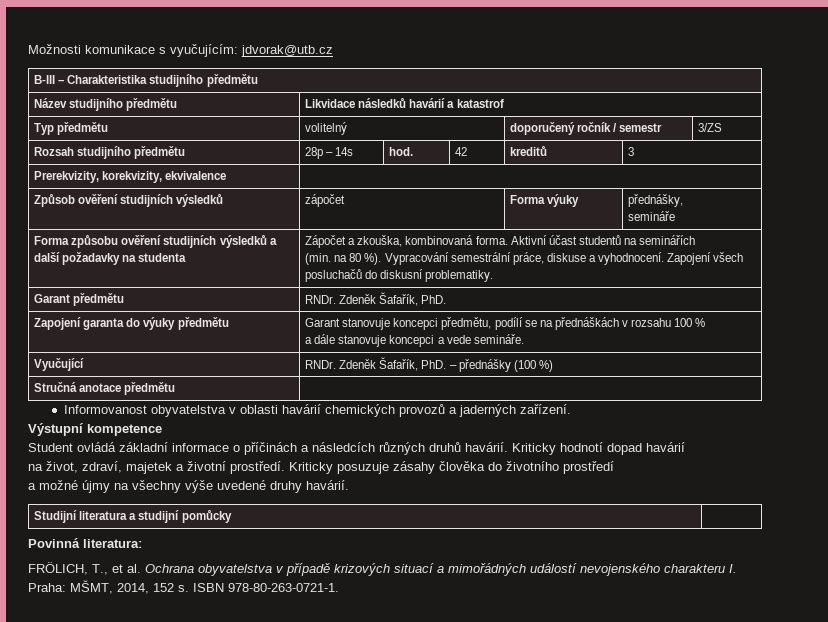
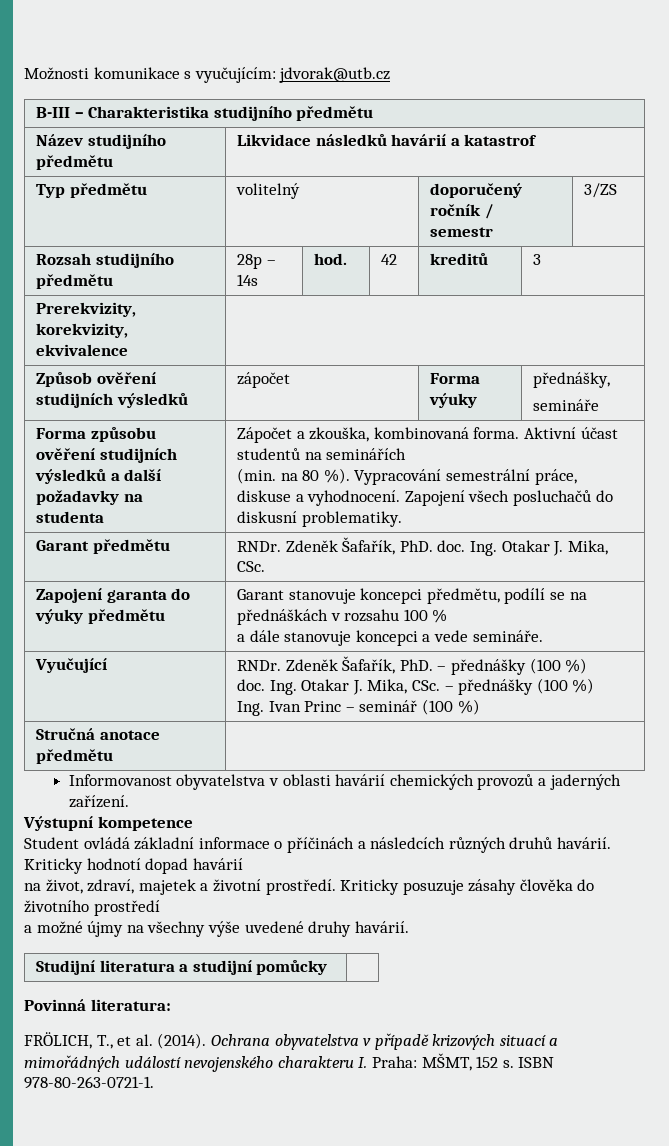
- Garant předmětu | RNDr. Zdeněk Šafařík, PhD.
+ Garant předmětu | RNDr. Zdeněk Šafařík, PhD. doc. Ing. Otakar J. Mika, CSc.
  Vyučující | RNDr. Zdeněk Šafařík, PhD. – přednášky (100 %)
+ doc. Ing. Otakar J. Mika, CSc. – přednášky (100 %)
+ Ing. Ivan Princ – seminář (100 %)
- FRÖLICH, T., et al. Ochrana obyvatelstva v případě krizových situací a mimořádných událostí nevojenského charakteru I. Praha: MŠMT, 2014, 152 s.
+ FRÖLICH, T., et al. (2014). Ochrana obyvatelstva v případě krizových situací a mimořádných událostí nevojenského charakteru I. Praha: MŠMT, 152 s.

